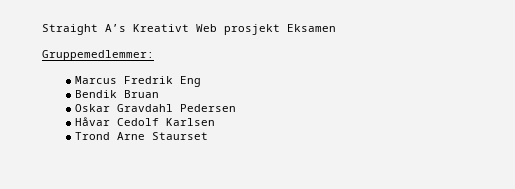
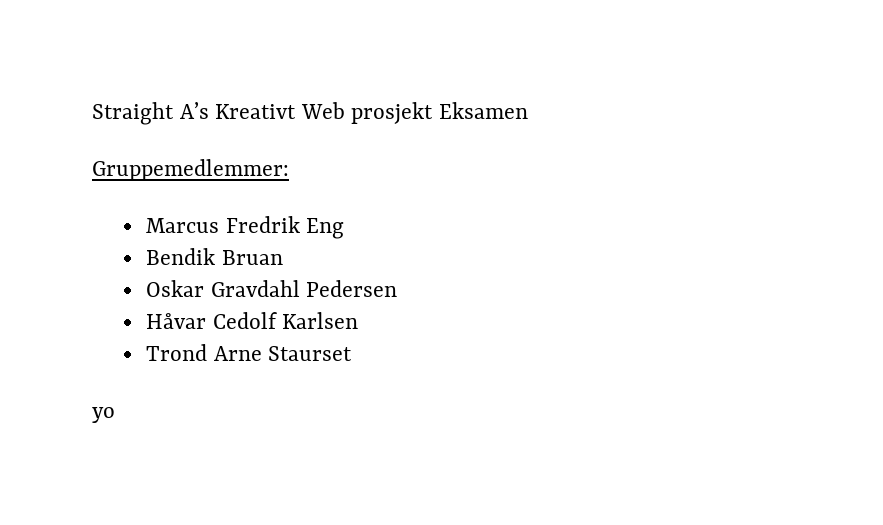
+ yo

